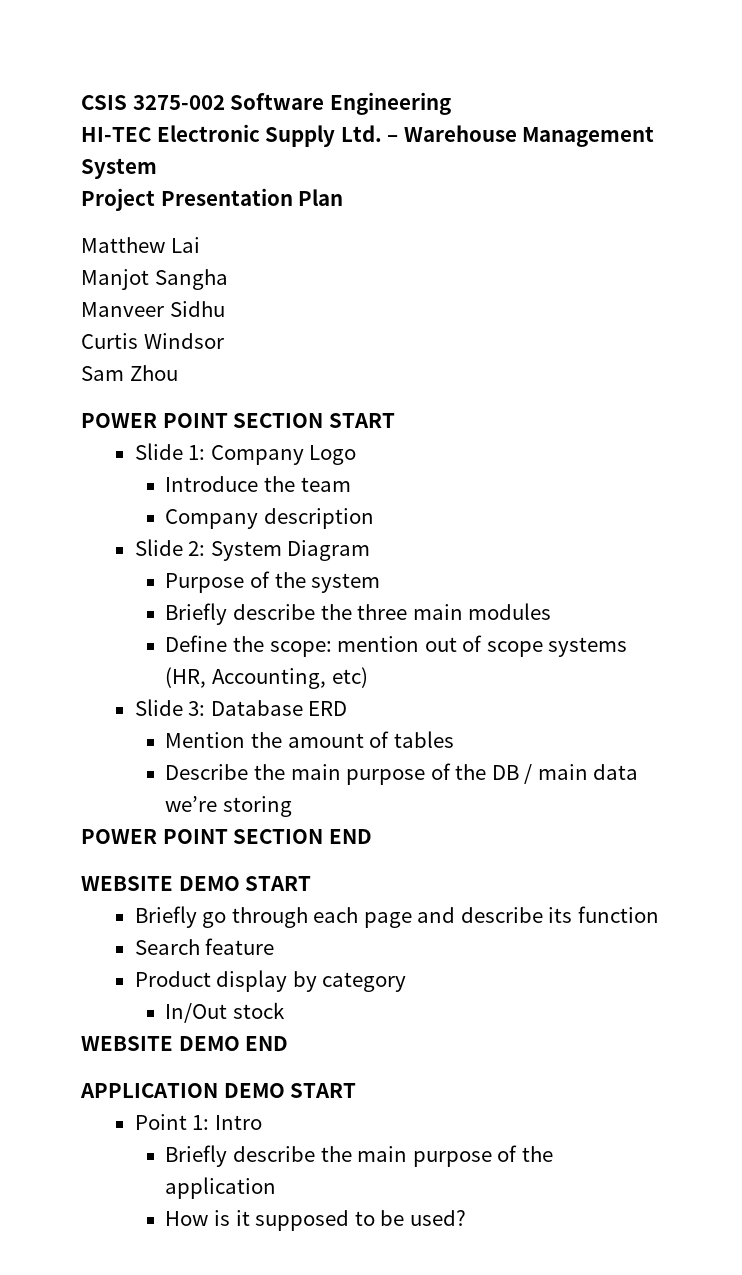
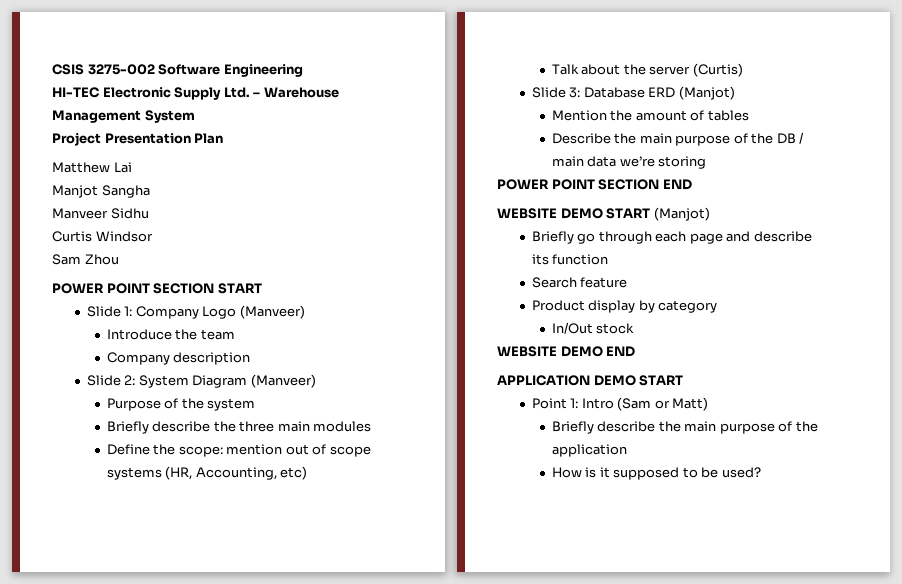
- Slide 1: Company Logo
+ Slide 1: Company Logo (Manveer)
- Slide 2: System Diagram
+ Slide 2: System Diagram (Manveer)
+ Talk about the server (Curtis)
- Slide 3: Database ERD
+ Slide 3: Database ERD (Manjot)
- WEBSITE DEMO START
+ WEBSITE DEMO START (Manjot)
- Point 1: Intro
+ Point 1: Intro (Sam or Matt)

